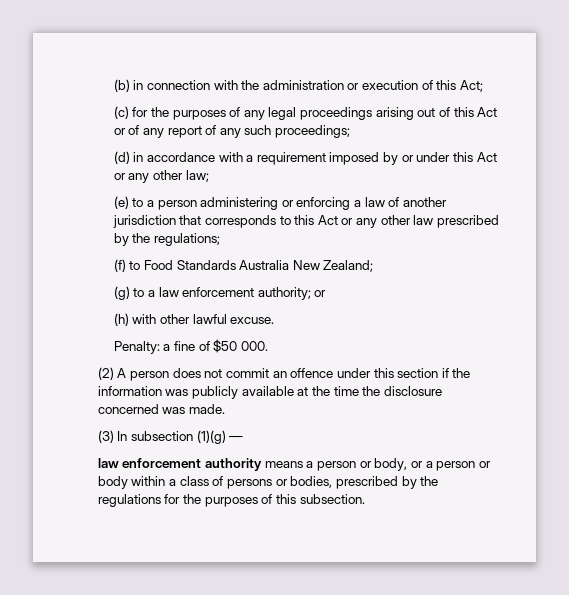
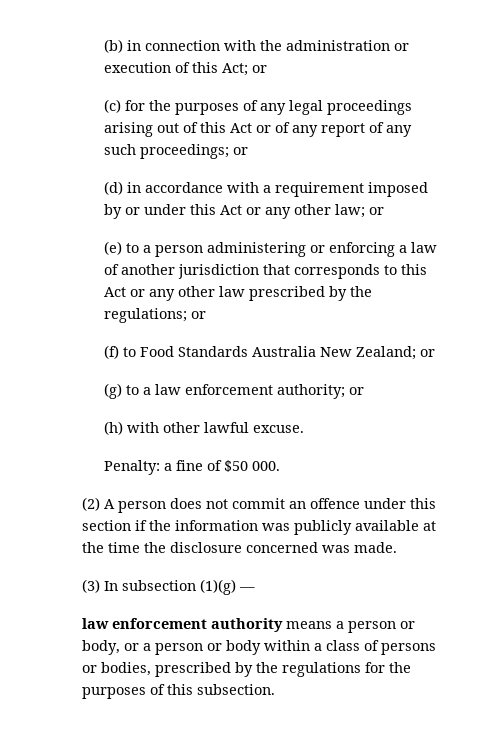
- (b) in connection with the administration or execution of this Act;
+ (b) in connection with the administration or execution of this Act; or
- (c) for the purposes of any legal proceedings arising out of this Act or of any report of any such proceedings;
+ (c) for the purposes of any legal proceedings arising out of this Act or of any report of any such proceedings; or
- (d) in accordance with a requirement imposed by or under this Act or any other law;
+ (d) in accordance with a requirement imposed by or under this Act or any other law; or
- (e) to a person administering or enforcing a law of another jurisdiction that corresponds to this Act or any other law prescribed by the regulations;
+ (e) to a person administering or enforcing a law of another jurisdiction that corresponds to this Act or any other law prescribed by the regulations; or
- (f) to Food Standards Australia New Zealand;
+ (f) to Food Standards Australia New Zealand; or

